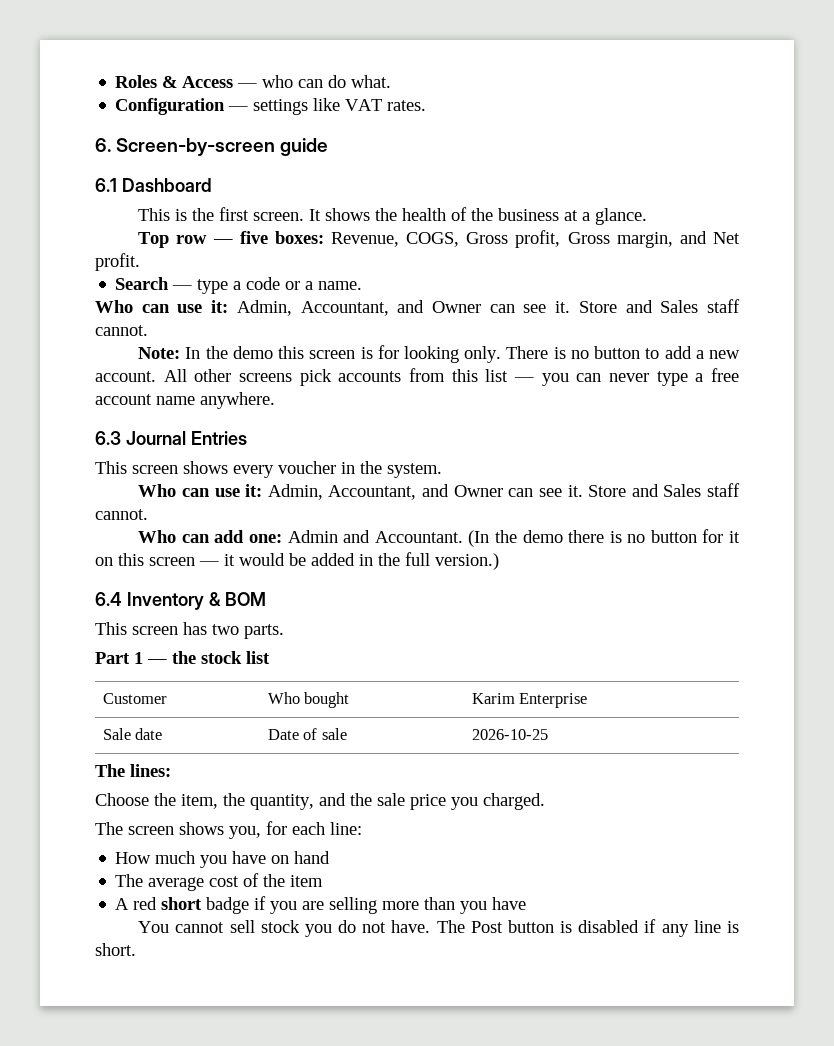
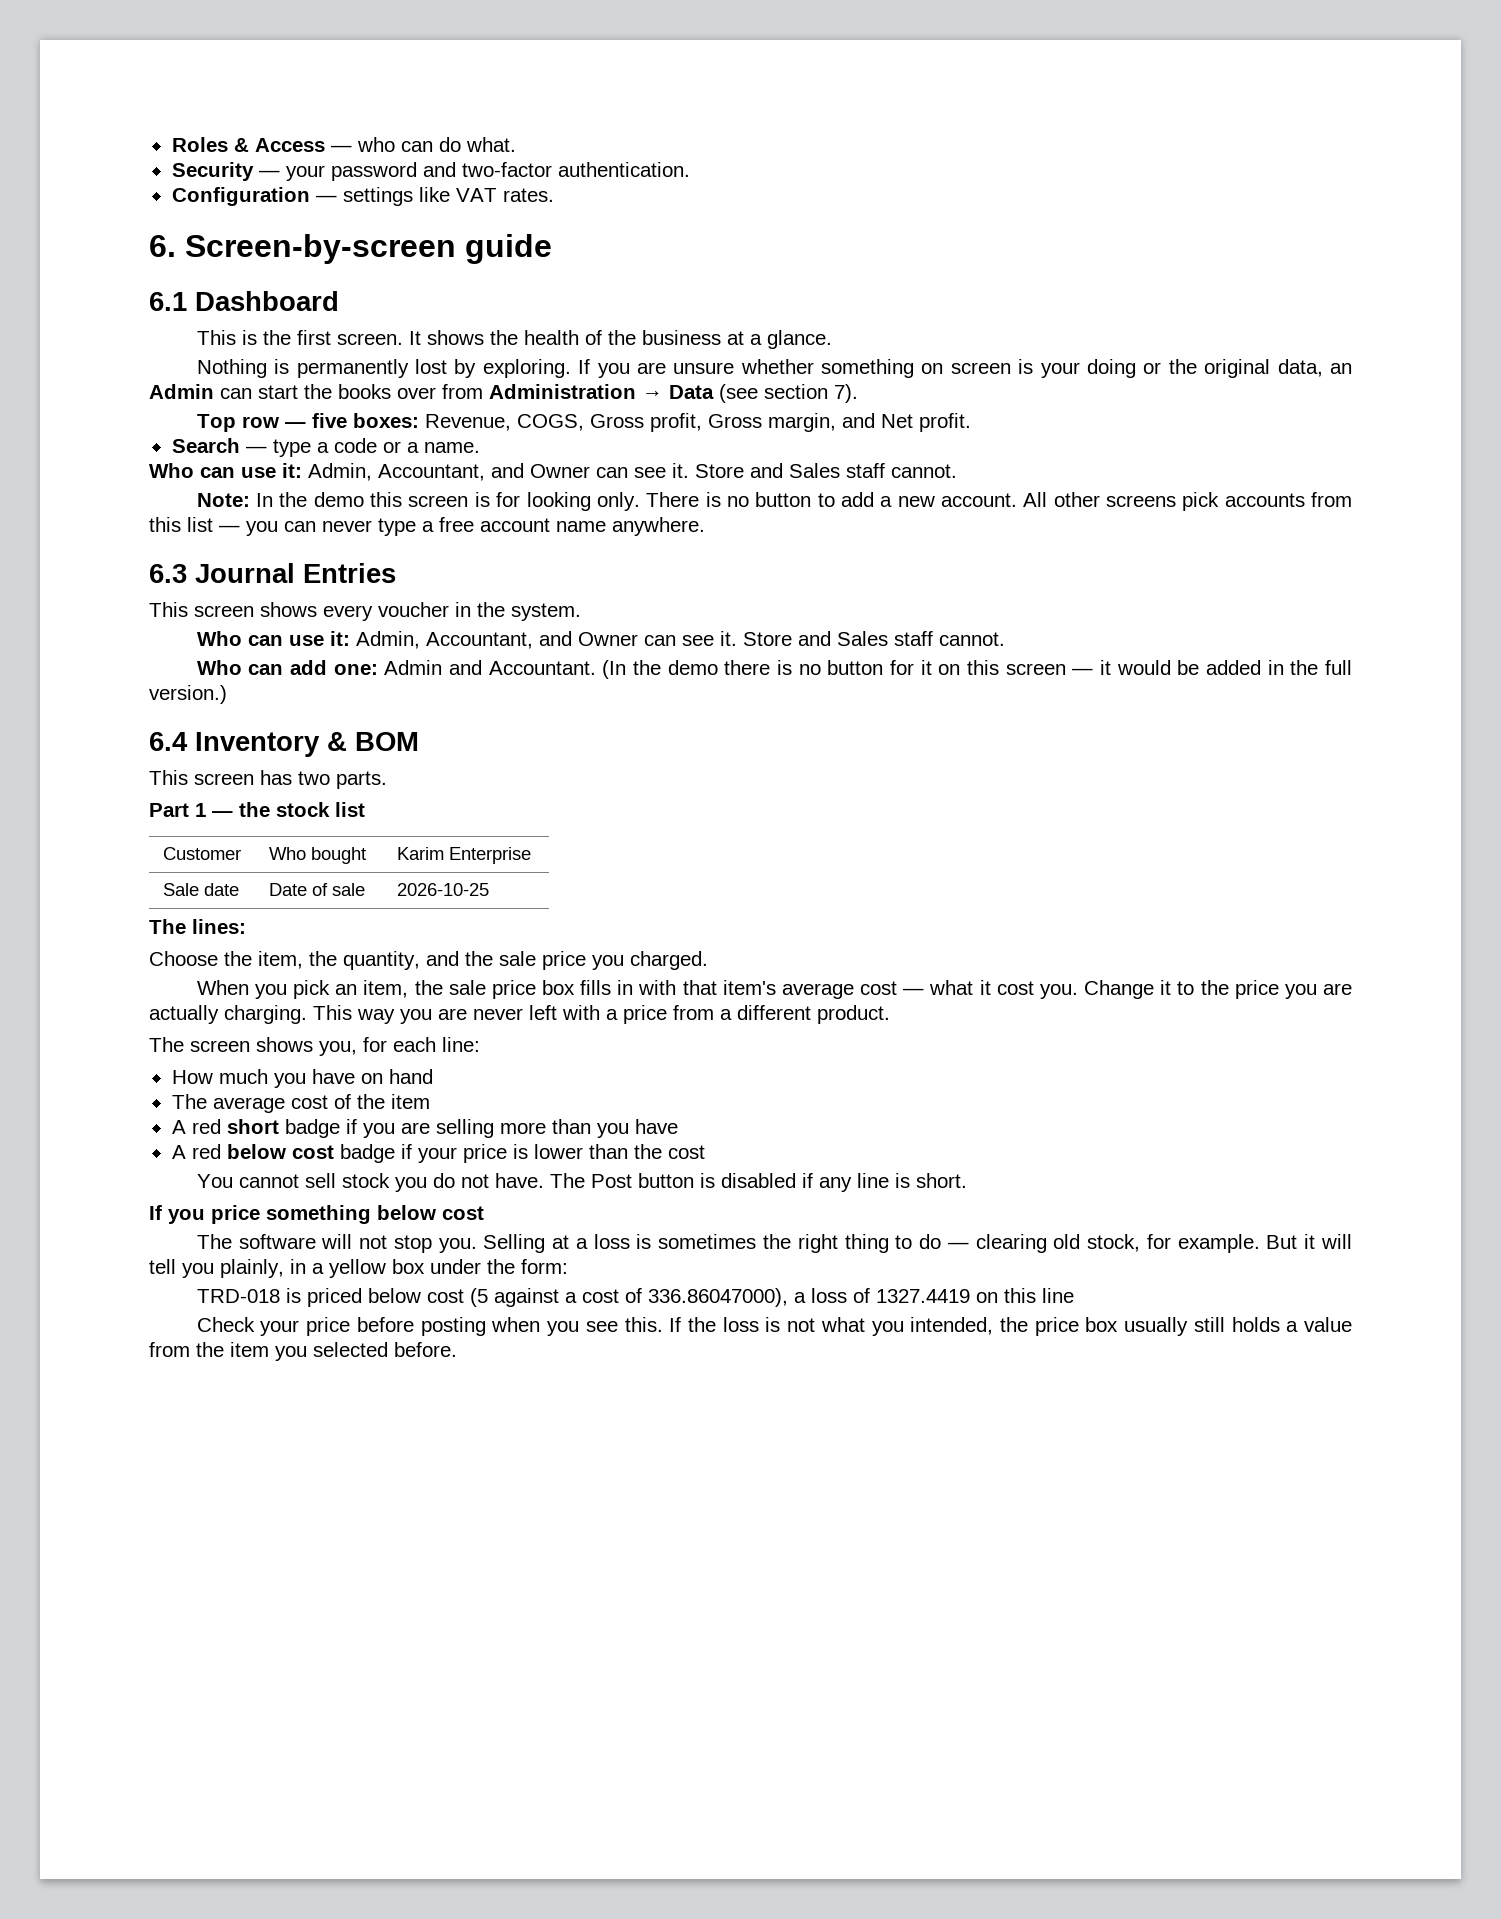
+ Security — your password and two-factor authentication.
+ Nothing is permanently lost by exploring. If you are unsure whether something on screen is your doing or the original data, an Admin can start the books over from Administration → Data (see section 7).
+ When you pick an item, the sale price box fills in with that item's average cost — what it cost you. Change it to the price you are actually charging. This way you are never left with a price from a different product.
+ A red below cost badge if your price is lower than the cost
+ If you price something below cost
+ The software will not stop you. Selling at a loss is sometimes the right thing to do — clearing old stock, for example. But it will tell you plainly, in a yellow box under the form:
+ TRD-018 is priced below cost (5 against a cost of 336.86047000), a loss of 1327.4419 on this line
+ Check your price before posting when you see this. If the loss is not what you intended, the price box usually still holds a value from the item you selected before.

